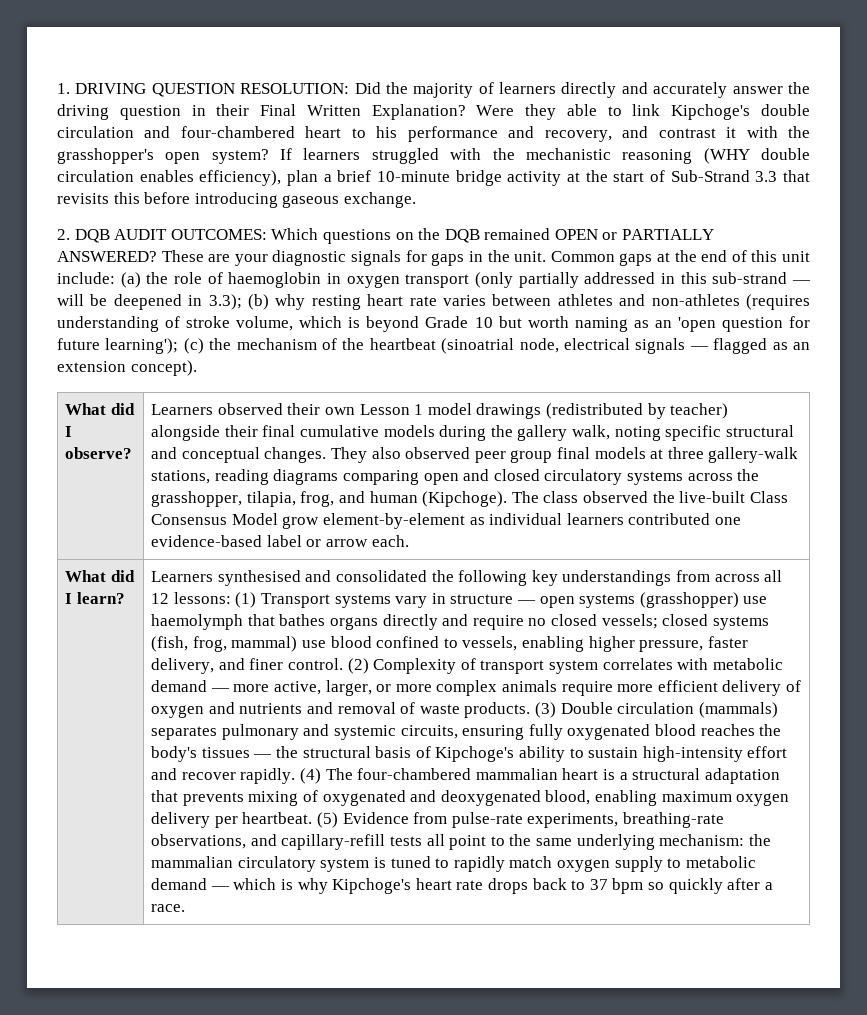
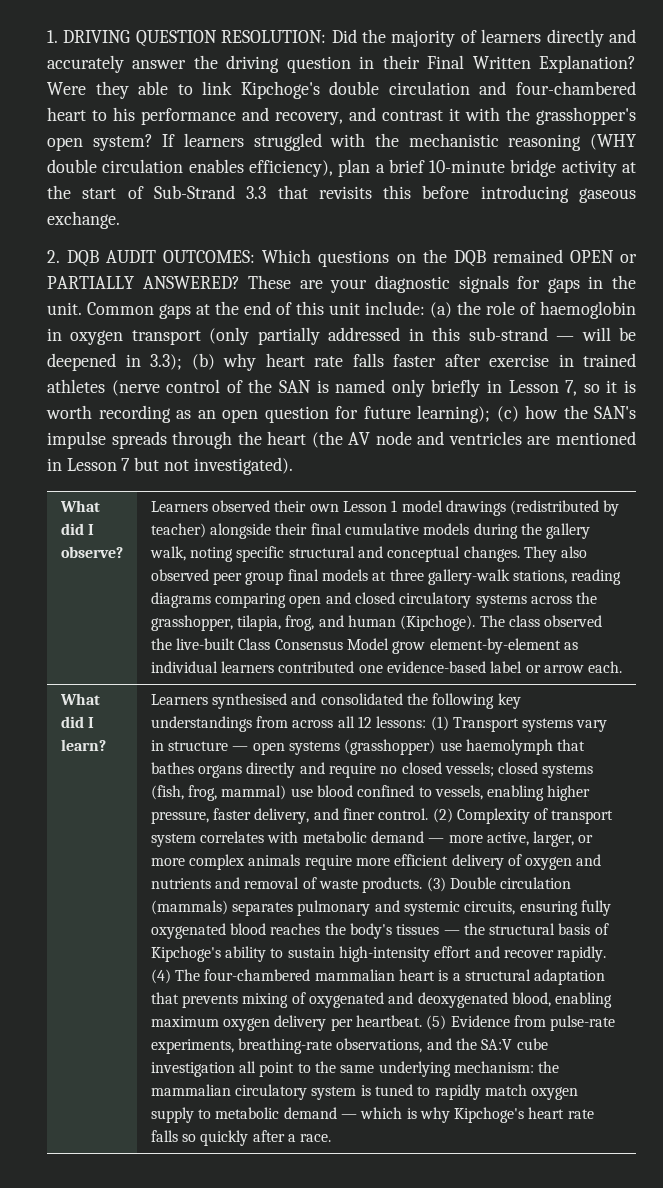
- Common gaps at the end of this unit include: (a) the role of haemoglobin in oxygen transport (only partially addressed in this sub-strand — will be deepened in 3.3); (b) why resting heart rate varies between athletes and non-athletes (requires understanding of stroke volume, which is beyond Grade 10 but worth naming as an 'open question for future learning'); (c) the mechanism of the heartbeat (sinoatrial node, electrical signals — flagged as an extension concept).
+ Common gaps at the end of this unit include: (a) the role of haemoglobin in oxygen transport (only partially addressed in this sub-strand — will be deepened in 3.3); (b) why heart rate falls faster after exercise in trained athletes (nerve control of the SAN is named only briefly in Lesson 7, so it is worth recording as an open question for future learning); (c) how the SAN's impulse spreads through the heart (the AV node and ventricles are mentioned in Lesson 7 but not investigated).
- (5) Evidence from pulse-rate experiments, breathing-rate observations, and capillary-refill tests all point to the same underlying mechanism: the mammalian circulatory system is tuned to rapidly match oxygen supply to metabolic demand — which is why Kipchoge's heart rate drops back to 37 bpm so quickly after a race.
+ (5) Evidence from pulse-rate experiments, breathing-rate observations, and the SA:V cube investigation all point to the same underlying mechanism: the mammalian circulatory system is tuned to rapidly match oxygen supply to metabolic demand — which is why Kipchoge's heart rate falls so quickly after a race.

